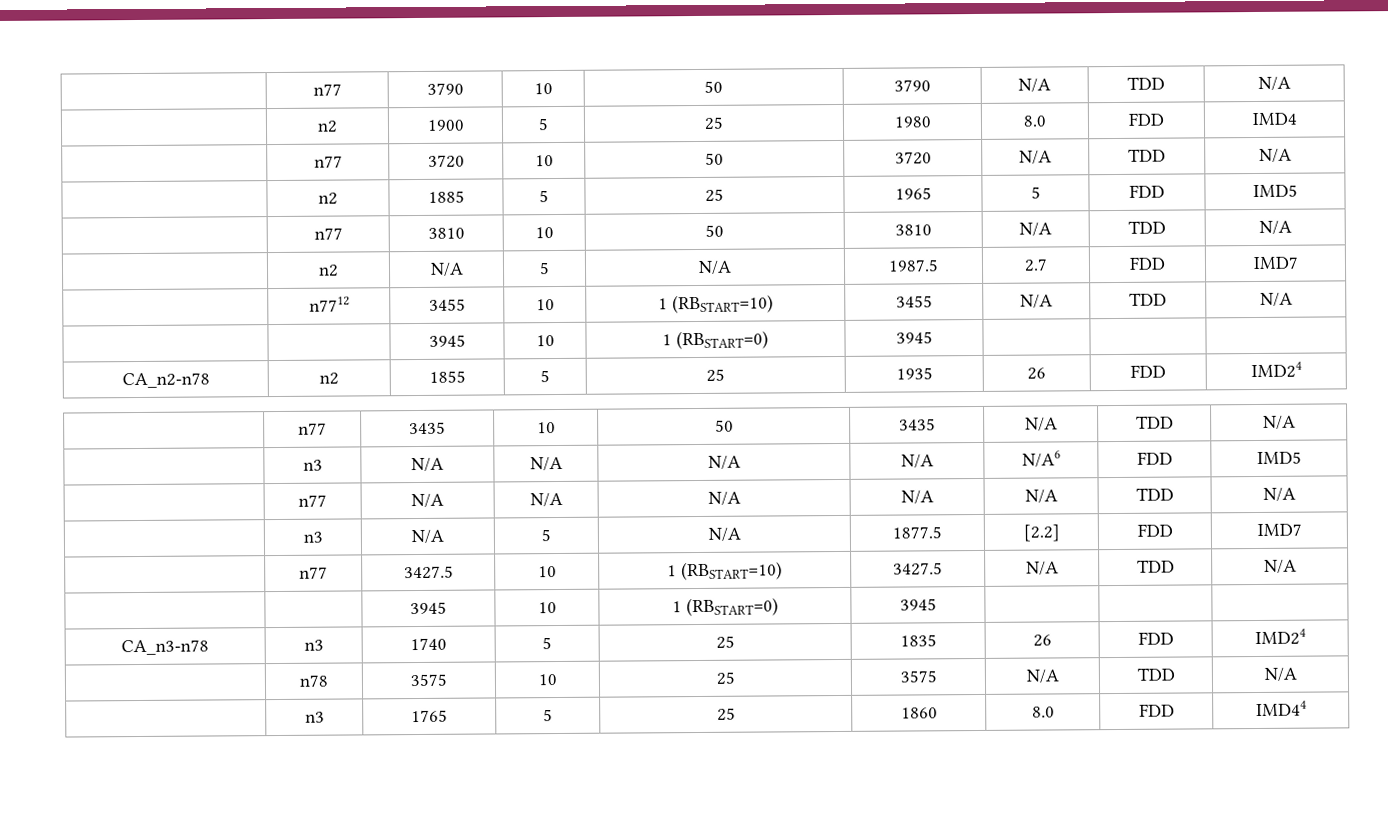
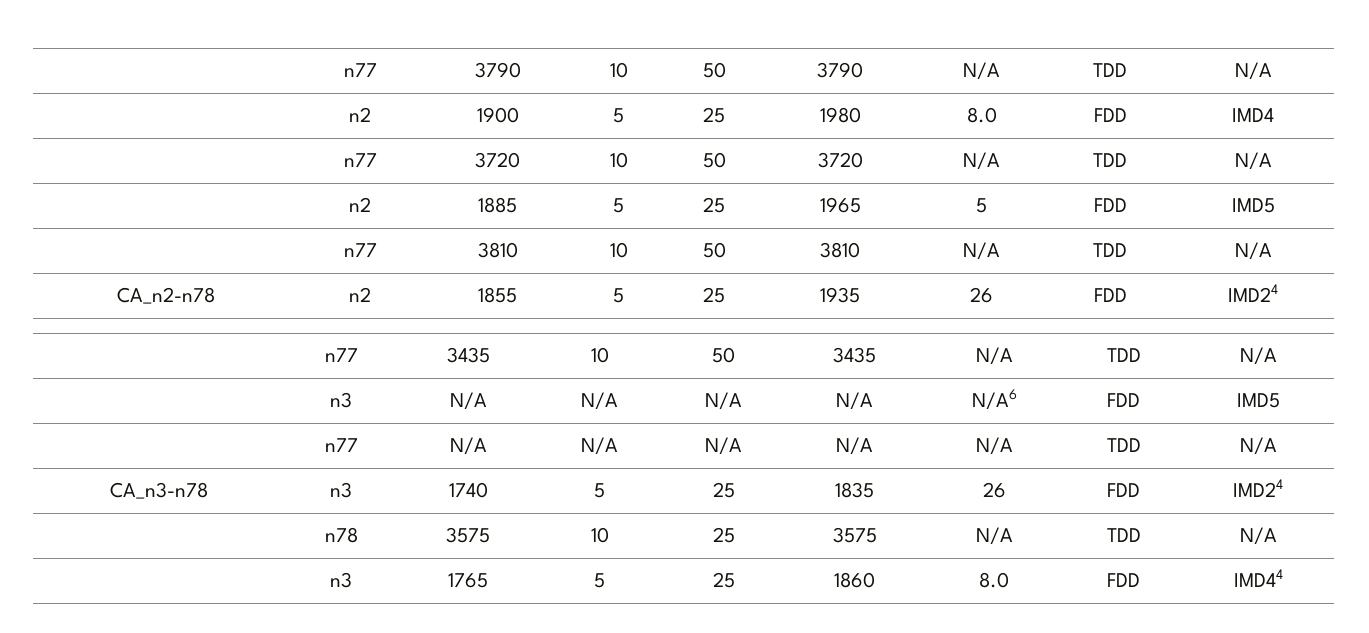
- | n2 | N/A | 5 | N/A | 1987.5 | 2.7 | FDD | IMD7
- | n7712 | 3455 | 10 | 1 (RBSTART=10) | 3455 | N/A | TDD | N/A
- | | 3945 | 10 | 1 (RBSTART=0) | 3945 | | |
- | n3 | N/A | 5 | N/A | 1877.5 | [2.2] | FDD | IMD7
- | n77 | 3427.5 | 10 | 1 (RBSTART=10) | 3427.5 | N/A | TDD | N/A
- | | 3945 | 10 | 1 (RBSTART=0) | 3945 | | |

